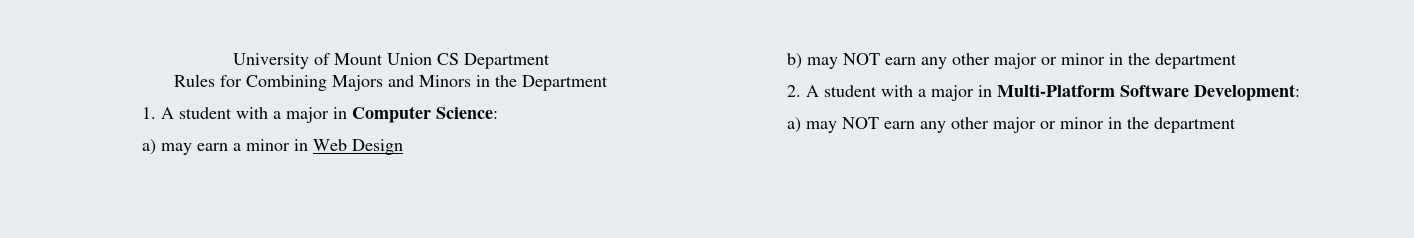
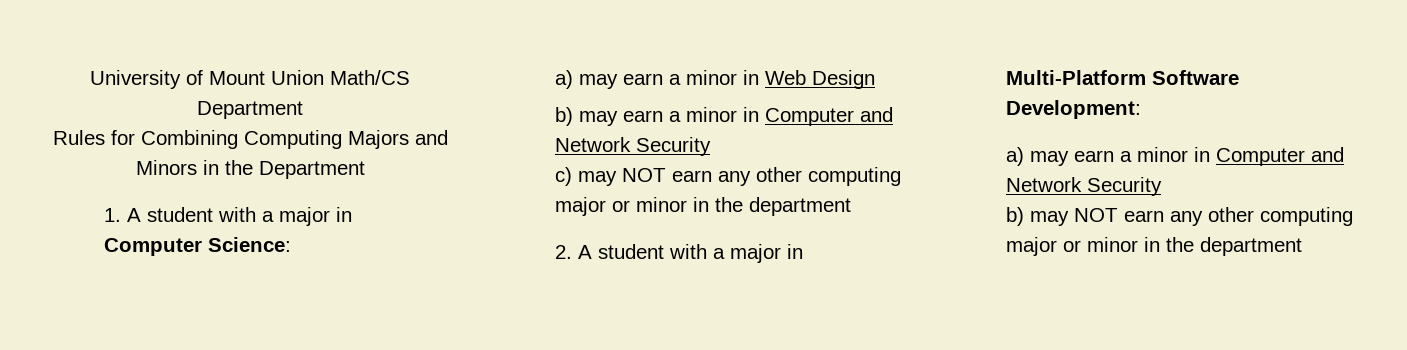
- University of Mount Union CS Department
+ University of Mount Union Math/CS Department
- Rules for Combining Majors and Minors in the Department
+ Rules for Combining Computing Majors and Minors in the Department
- b) may NOT earn any other major or minor in the department
+ b) may earn a minor in Computer and Network Security
+ c) may NOT earn any other computing major or minor in the department
- a) may NOT earn any other major or minor in the department
+ a) may earn a minor in Computer and Network Security
+ b) may NOT earn any other computing major or minor in the department

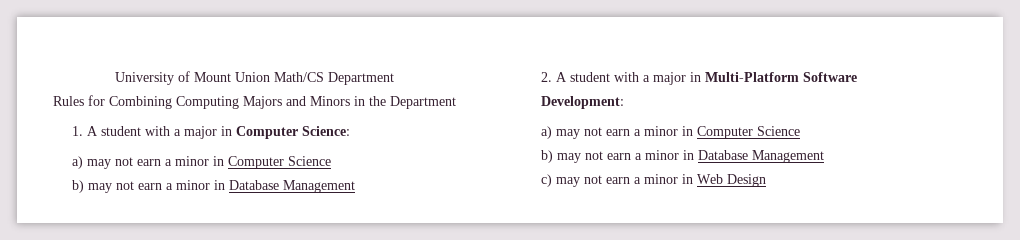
  1. A student with a major in Computer Science:
- a) may earn a minor in Web Design
- b) may earn a minor in Computer and Network Security
- c) may NOT earn any other computing major or minor in the department
+ a) may not earn a minor in Computer Science
+ b) may not earn a minor in Database Management
  2. A student with a major in Multi-Platform Software Development:
- a) may earn a minor in Computer and Network Security
- b) may NOT earn any other computing major or minor in the department
+ a) may not earn a minor in Computer Science
+ b) may not earn a minor in Database Management
+ c) may not earn a minor in Web Design

